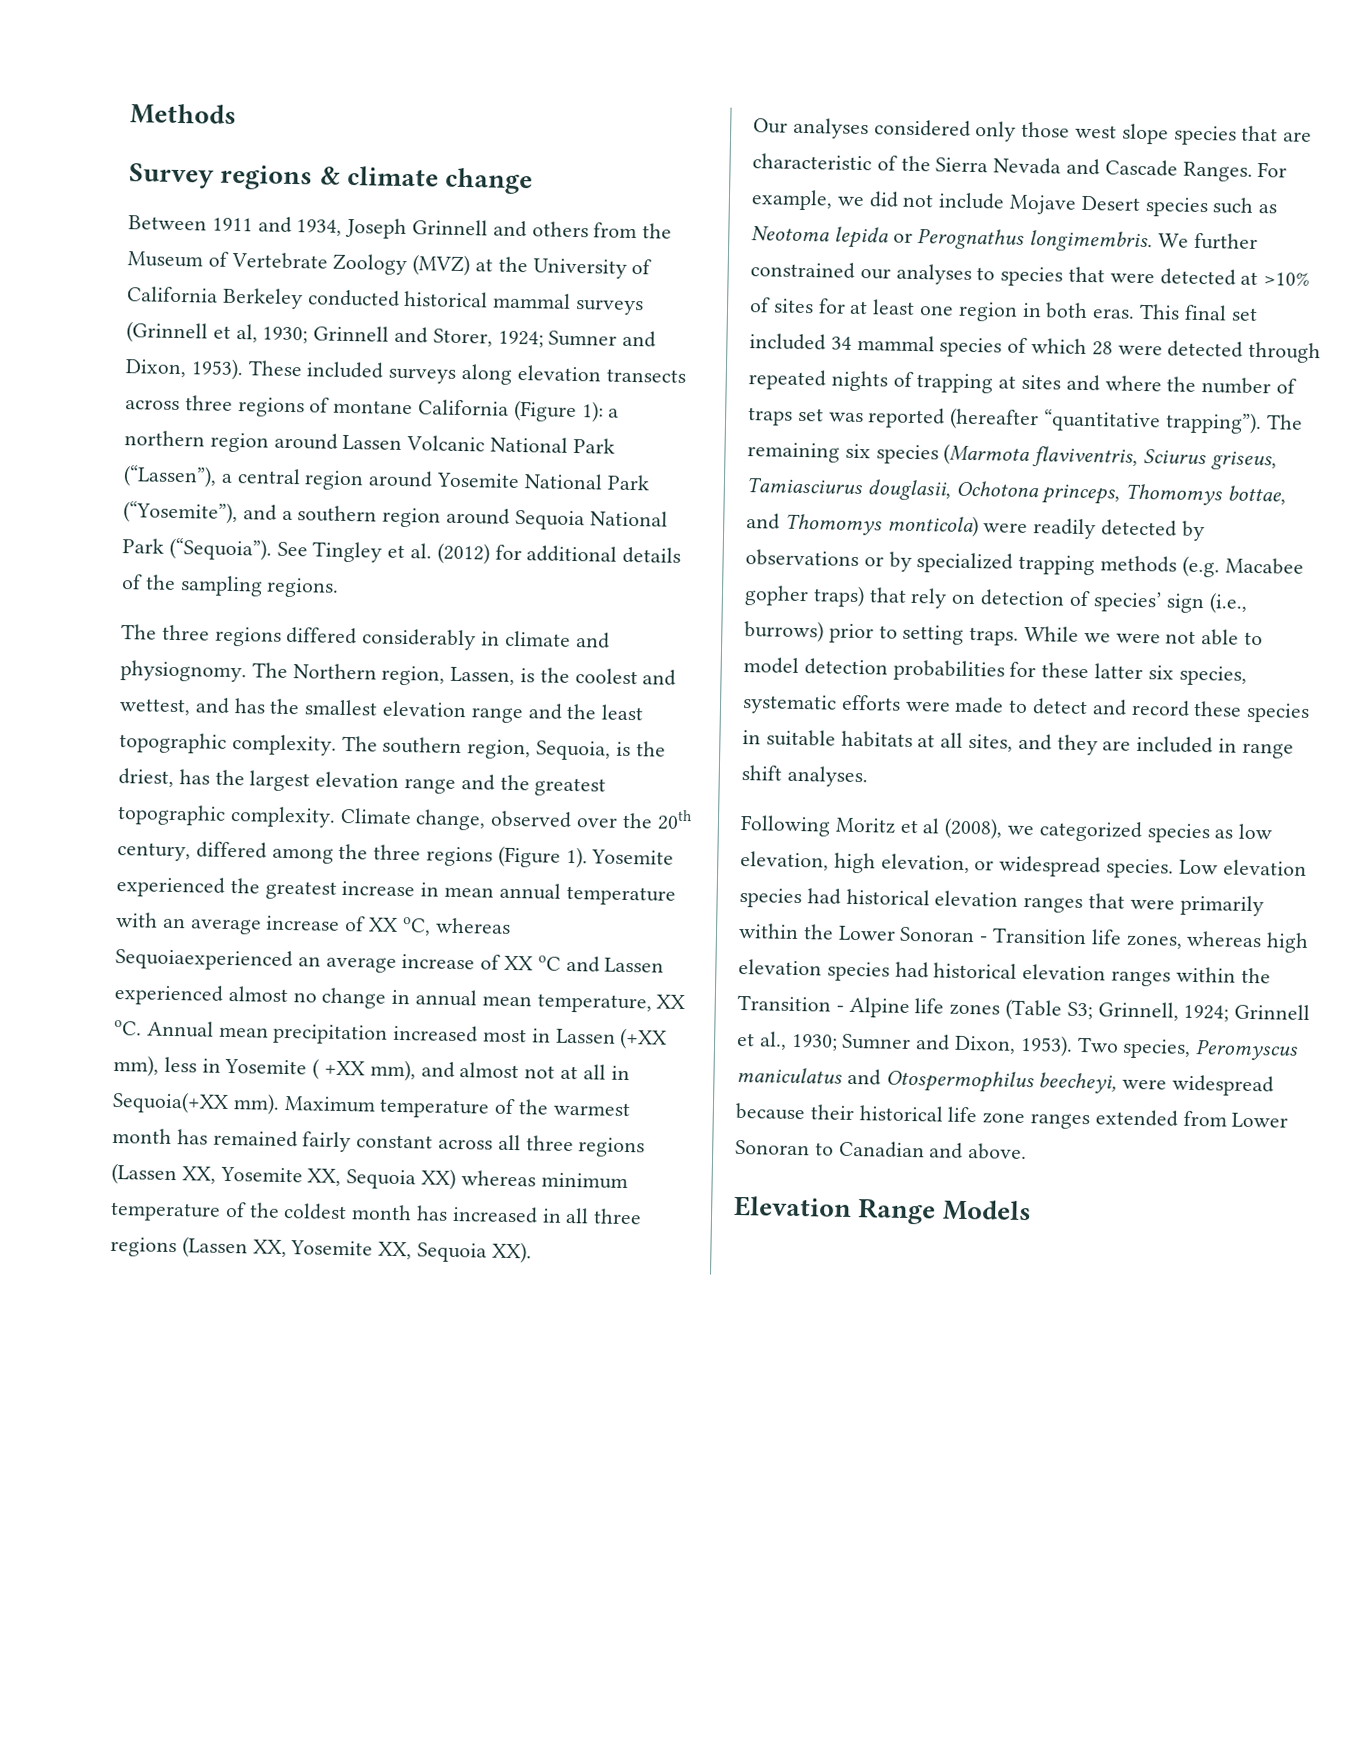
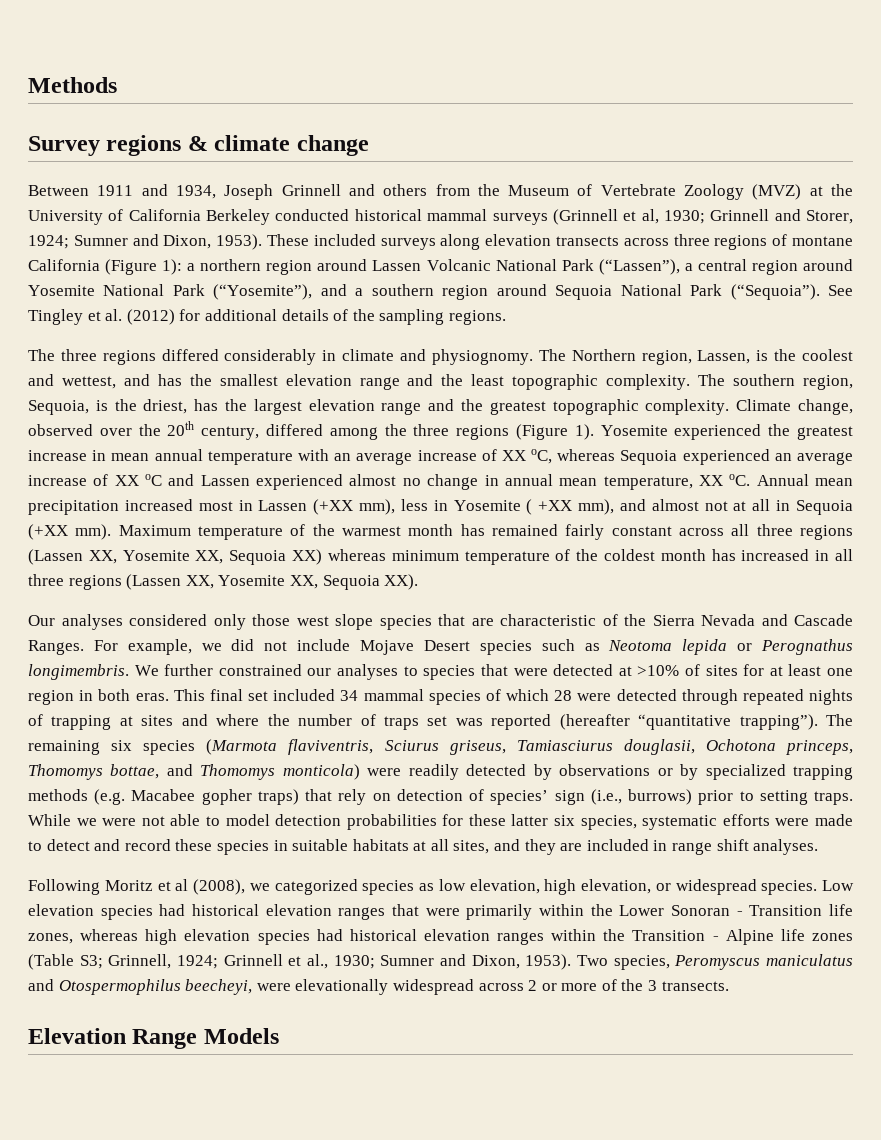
- Yosemite experienced the greatest increase in mean annual temperature with an average increase of XX oC, whereas Sequoiaexperienced an average increase of XX oC and Lassen experienced almost no change in annual mean temperature, XX oC.
+ Yosemite experienced the greatest increase in mean annual temperature with an average increase of XX oC, whereas Sequoia experienced an average increase of XX oC and Lassen experienced almost no change in annual mean temperature, XX oC.
- Annual mean precipitation increased most in Lassen (+XX mm), less in Yosemite ( +XX mm), and almost not at all in Sequoia(+XX mm).
+ Annual mean precipitation increased most in Lassen (+XX mm), less in Yosemite ( +XX mm), and almost not at all in Sequoia (+XX mm).
- Two species, Peromyscus maniculatus and Otospermophilus beecheyi, were widespread because their historical life zone ranges extended from Lower Sonoran to Canadian and above.
+ Two species, Peromyscus maniculatus and Otospermophilus beecheyi, were elevationally widespread across 2 or more of the 3 transects.

